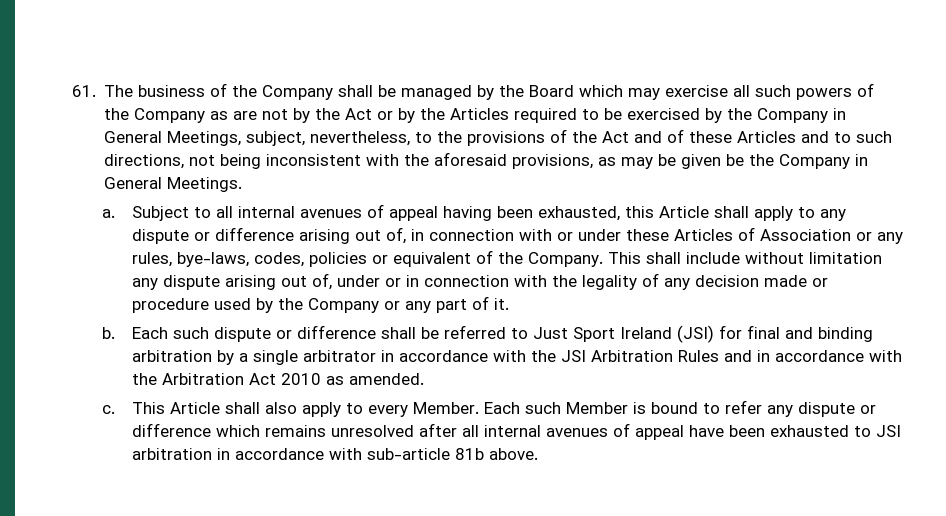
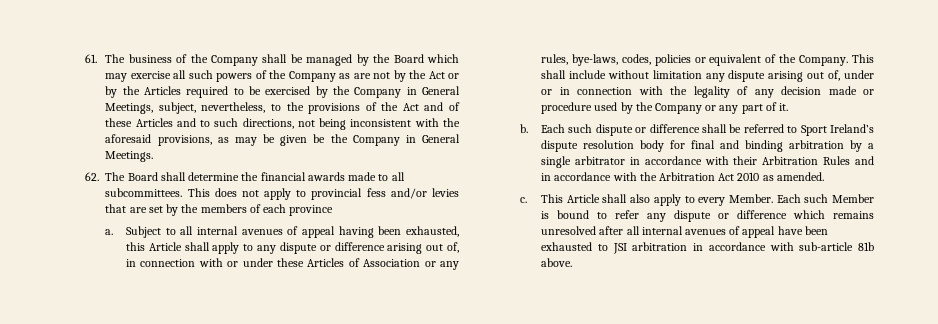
+ 62. The Board shall determine the financial awards made to all subcommittees. This does not apply to provincial fess and/or levies that are set by the members of each province
- Each such dispute or difference shall be referred to Just Sport Ireland (JSI) for final and binding arbitration by a single arbitrator in accordance with the JSI Arbitration Rules and in accordance with the Arbitration Act 2010 as amended.
+ Each such dispute or difference shall be referred to Sport Ireland’s dispute resolution body for final and binding arbitration by a single arbitrator in accordance with their Arbitration Rules and in accordance with the Arbitration Act 2010 as amended.

